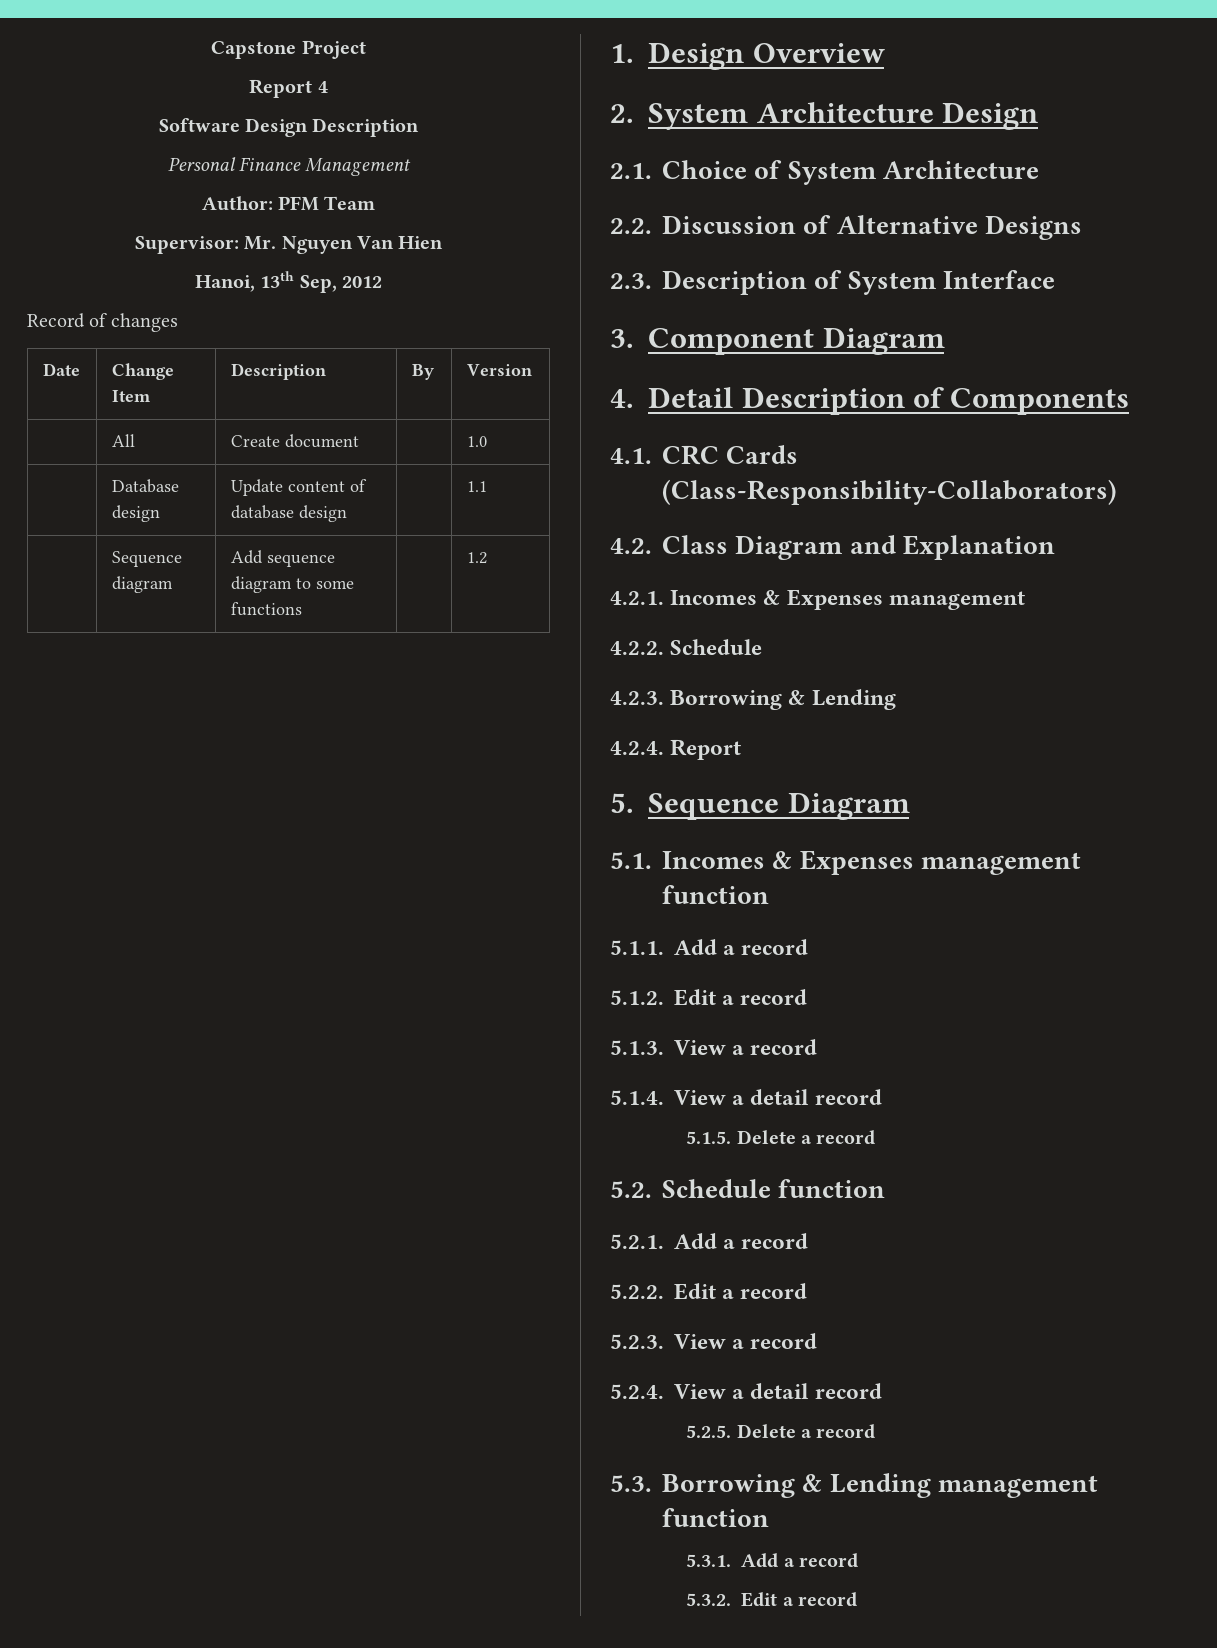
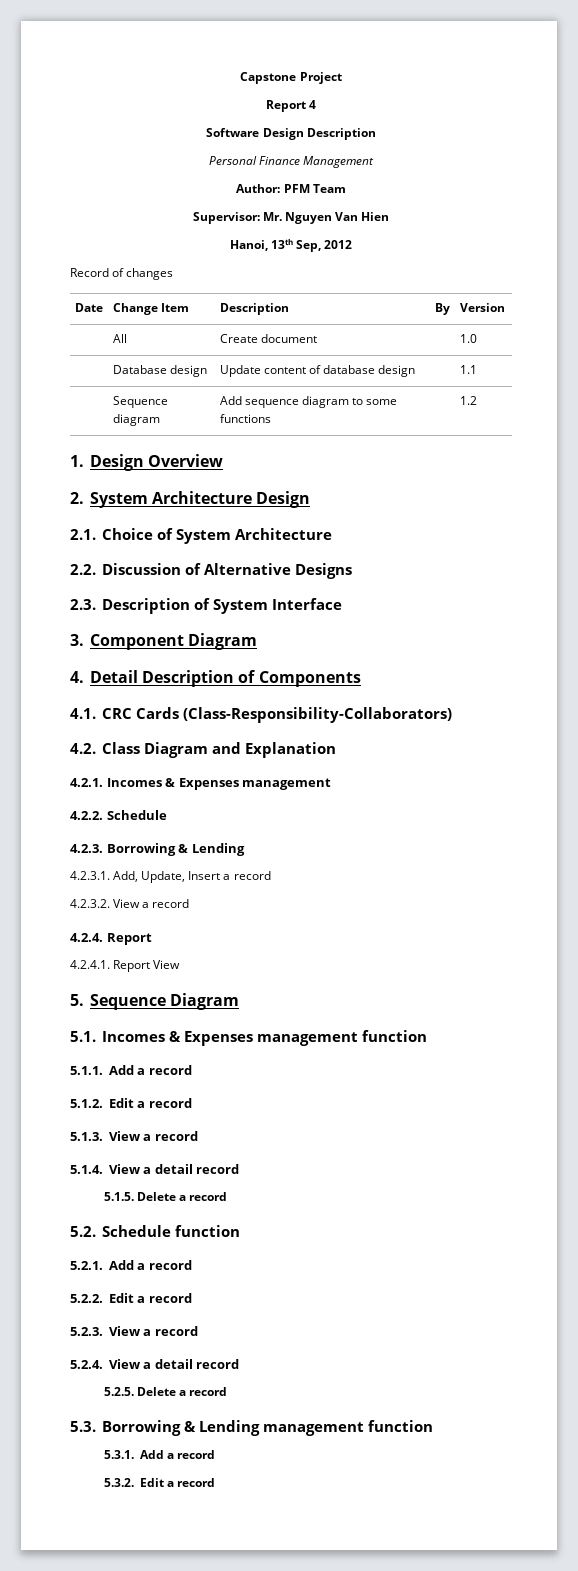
+ 4.2.3.1. Add, Update, Insert a record
+ 4.2.3.2. View a record
+ 4.2.4.1. Report View

